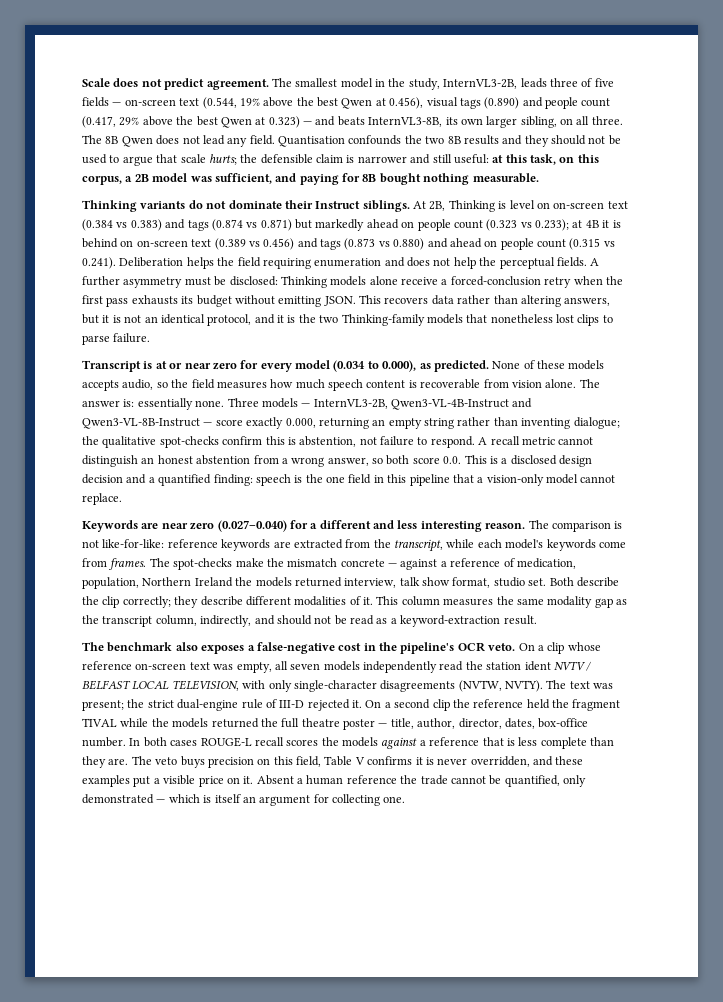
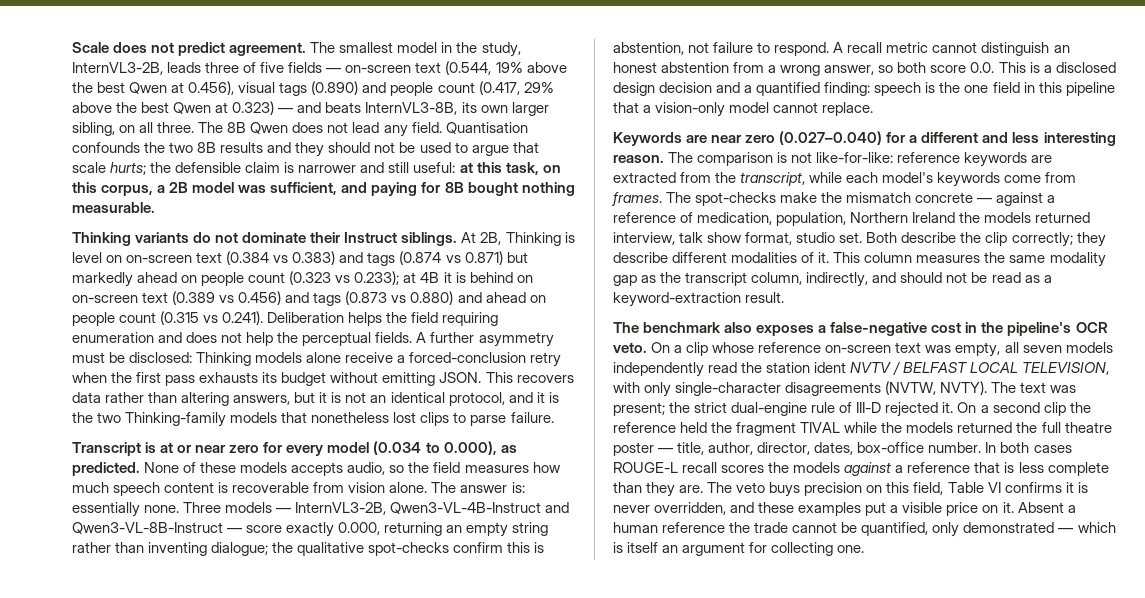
- The veto buys precision on this field, Table V confirms it is never overridden, and these examples put a visible price on it.
+ The veto buys precision on this field, Table VI confirms it is never overridden, and these examples put a visible price on it.

